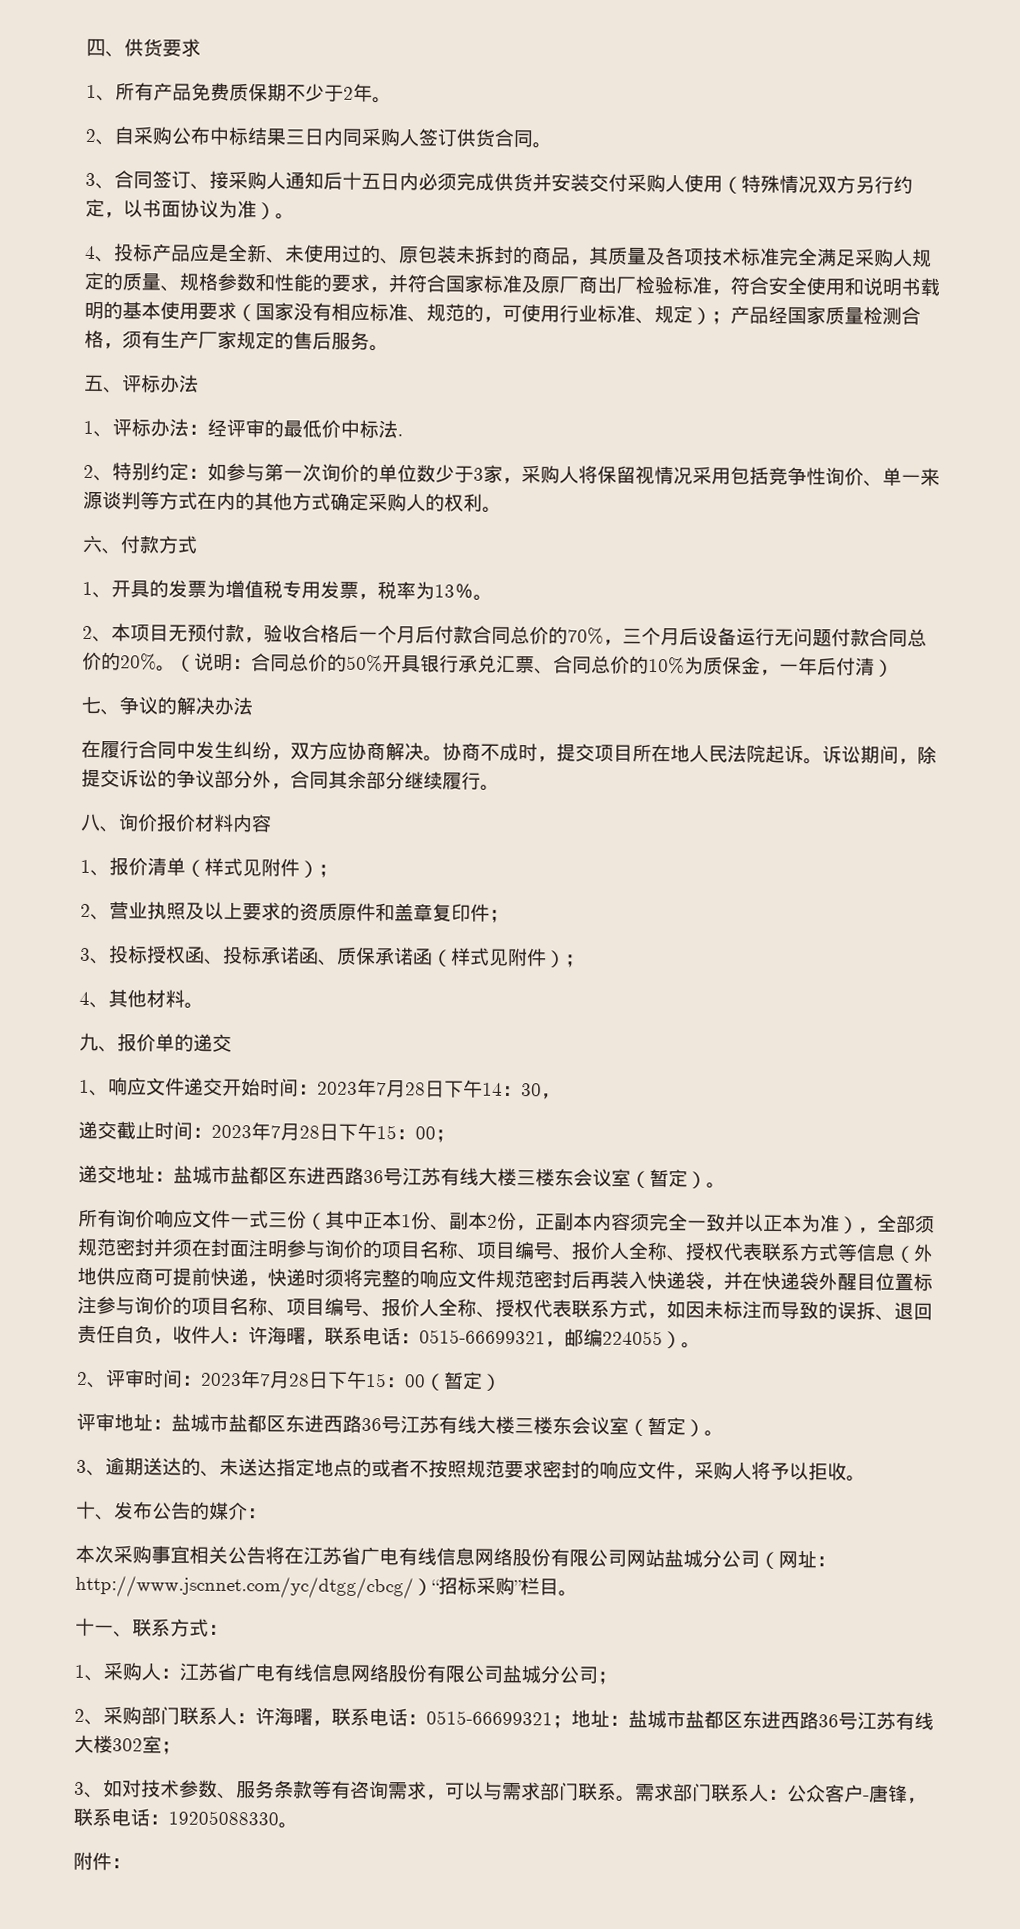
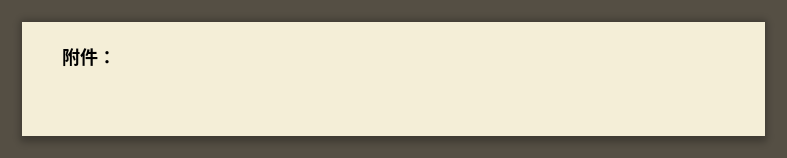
- 四、供货要求
- 1、所有产品免费质保期不少于2年。
- 2、自采购公布中标结果三日内同采购人签订供货合同。
- 3、合同签订、接采购人通知后十五日内必须完成供货并安装交付采购人使用（特殊情况双方另行约定，以书面协议为准）。
- 4、投标产品应是全新、未使用过的、原包装未拆封的商品，其质量及各项技术标准完全满足采购人规定的质量、规格参数和性能的要求，并符合国家标准及原厂商出厂检验标准，符合安全使用和说明书载明的基本使用要求（国家没有相应标准、规范的，可使用行业标准、规定）；产品经国家质量检测合格，须有生产厂家规定的售后服务。
- 五、评标办法
- 1、评标办法：经评审的最低价中标法.
- 2、特别约定：如参与第一次询价的单位数少于3家，采购人将保留视情况采用包括竞争性询价、单一来源谈判等方式在内的其他方式确定采购人的权利。
- 六、付款方式
- 1、开具的发票为增值税专用发票，税率为13％。
- 2、本项目无预付款，验收合格后一个月后付款合同总价的70%，三个月后设备运行无问题付款合同总价的20%。（说明：合同总价的50%开具银行承兑汇票、合同总价的10%为质保金，一年后付清）
- 七、争议的解决办法
- 在履行合同中发生纠纷，双方应协商解决。协商不成时，提交项目所在地人民法院起诉。诉讼期间，除提交诉讼的争议部分外，合同其余部分继续履行。
- 八、询价报价材料内容
- 1、报价清单（样式见附件）；
- 2、营业执照及以上要求的资质原件和盖章复印件；
- 3、投标授权函、投标承诺函、质保承诺函（样式见附件）；
- 4、其他材料。
- 九、报价单的递交
- 1、响应文件递交开始时间：2023年7月28日下午14：30，
- 递交截止时间：2023年7月28日下午15：00；
- 递交地址：盐城市盐都区东进西路36号江苏有线大楼三楼东会议室（暂定）。
- 所有询价响应文件一式三份（其中正本1份、副本2份，正副本内容须完全一致并以正本为准），全部须规范密封并须在封面注明参与询价的项目名称、项目编号、报价人全称、授权代表联系方式等信息（外地供应商可提前快递，快递时须将完整的响应文件规范密封后再装入快递袋，并在快递袋外醒目位置标注参与询价的项目名称、项目编号、报价人全称、授权代表联系方式，如因未标注而导致的误拆、退回责任自负，收件人：许海曙，联系电话：0515-66699321，邮编224055）。
- 2、评审时间：2023年7月28日下午15：00（暂定）
- 评审地址：盐城市盐都区东进西路36号江苏有线大楼三楼东会议室（暂定）。
- 3、逾期送达的、未送达指定地点的或者不按照规范要求密封的响应文件，采购人将予以拒收。
- 十、发布公告的媒介：
- 本次采购事宜相关公告将在江苏省广电有线信息网络股份有限公司网站盐城分公司（网址：http://www.jscnnet.com/yc/dtgg/cbcg/）“招标采购”栏目。
- 十一、联系方式：
- 1、采购人：江苏省广电有线信息网络股份有限公司盐城分公司；
- 2、采购部门联系人：许海曙，联系电话：0515-66699321；地址：盐城市盐都区东进西路36号江苏有线大楼302室；
- 3、如对技术参数、服务条款等有咨询需求，可以与需求部门联系。需求部门联系人：公众客户-唐锋，联系电话：19205088330。

